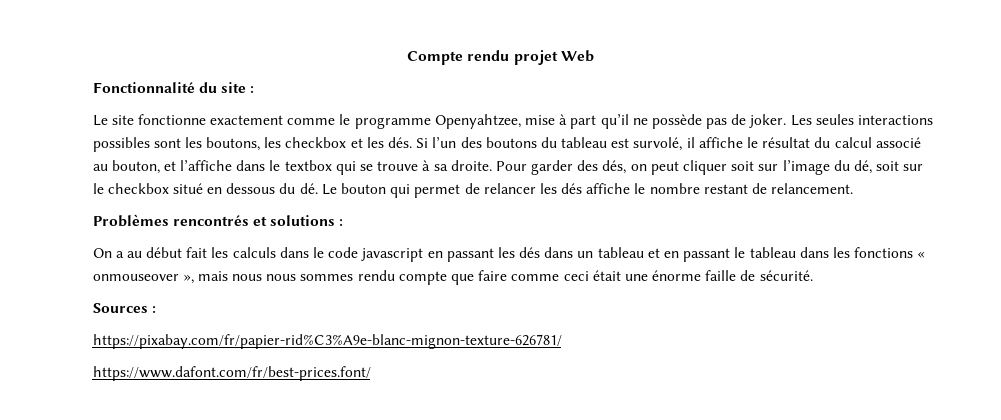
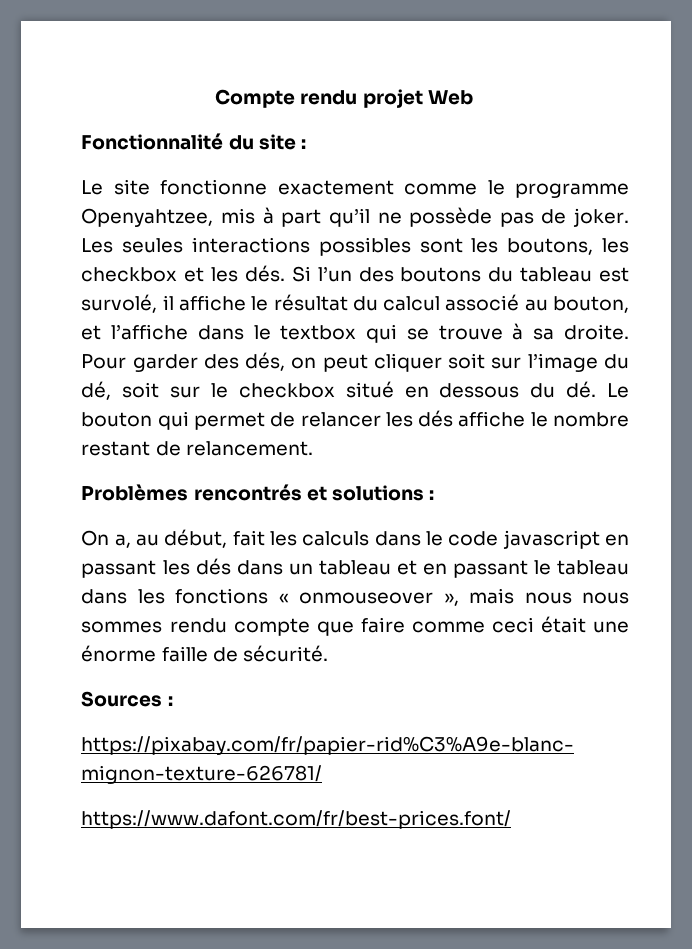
- Le site fonctionne exactement comme le programme Openyahtzee, mise à part qu’il ne possède pas de joker.
+ Le site fonctionne exactement comme le programme Openyahtzee, mis à part qu’il ne possède pas de joker.
- On a au début fait les calculs dans le code javascript en passant les dés dans un tableau et en passant le tableau dans les fonctions « onmouseover », mais nous nous sommes rendu compte que faire comme ceci était une énorme faille de sécurité.
+ On a, au début, fait les calculs dans le code javascript en passant les dés dans un tableau et en passant le tableau dans les fonctions « onmouseover », mais nous nous sommes rendu compte que faire comme ceci était une énorme faille de sécurité.

